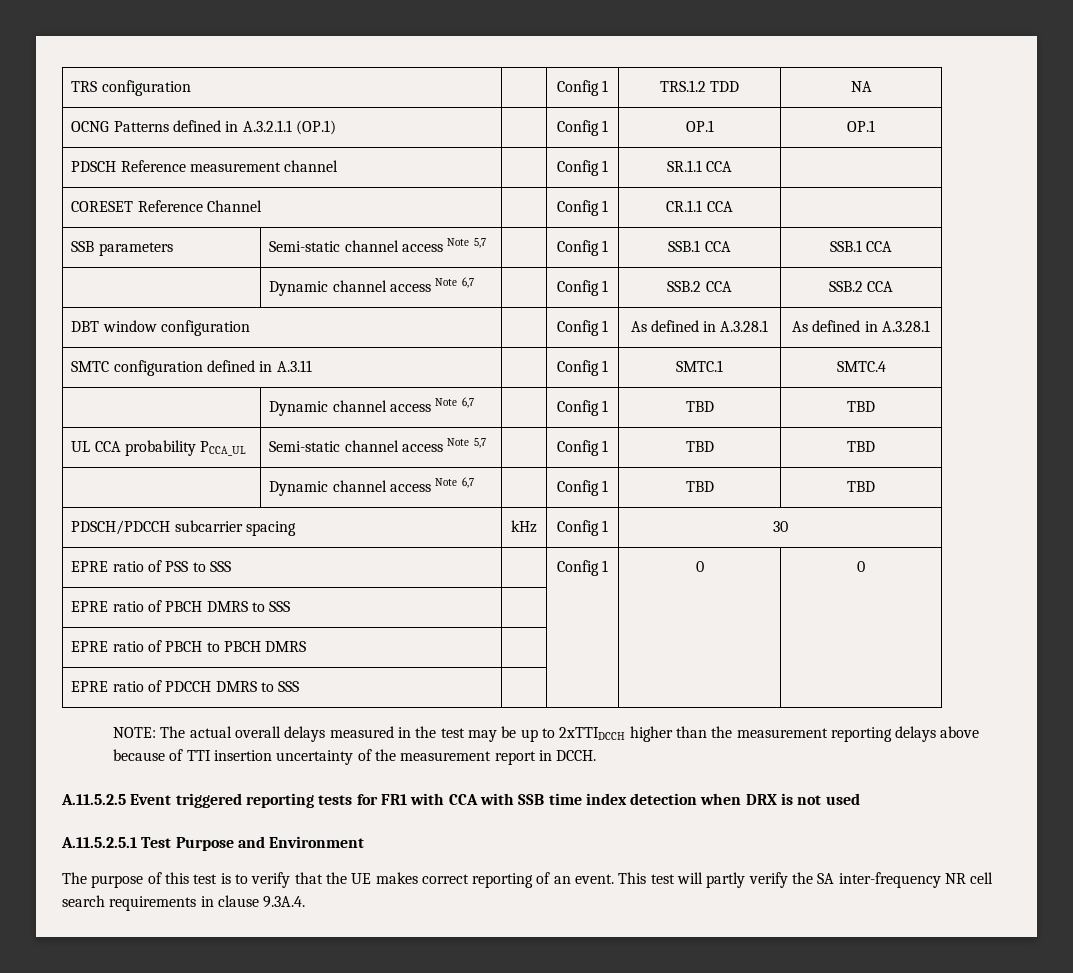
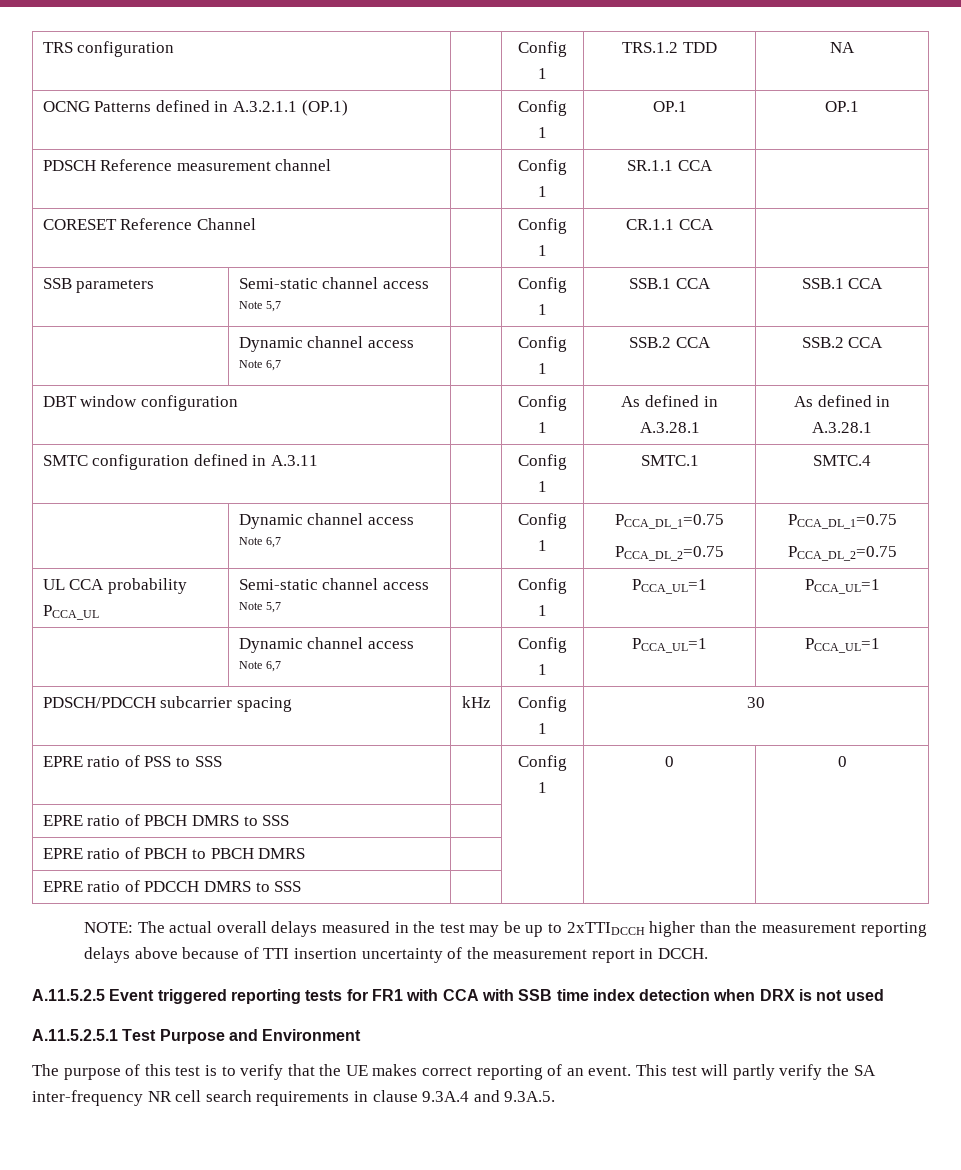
  SMTC configuration defined in A.3.11 | | Config 1 | SMTC.1 | SMTC.4
- | Dynamic channel access Note 6,7 | | Config 1 | TBD | TBD
+ | Dynamic channel access Note 6,7 | | Config 1 | PCCA_DL_1=0.75
+ PCCA_DL_2=0.75 | PCCA_DL_1=0.75
+ PCCA_DL_2=0.75
- UL CCA probability PCCA_UL | Semi-static channel access Note 5,7 | | Config 1 | TBD | TBD
- | Dynamic channel access Note 6,7 | | Config 1 | TBD | TBD
+ UL CCA probability PCCA_UL | Semi-static channel access Note 5,7 | | Config 1 | PCCA_UL=1 | PCCA_UL=1
+ | Dynamic channel access Note 6,7 | | Config 1 | PCCA_UL=1 | PCCA_UL=1
- This test will partly verify the SA inter-frequency NR cell search requirements in clause 9.3A.4.
+ This test will partly verify the SA inter-frequency NR cell search requirements in clause 9.3A.4 and 9.3A.5.

